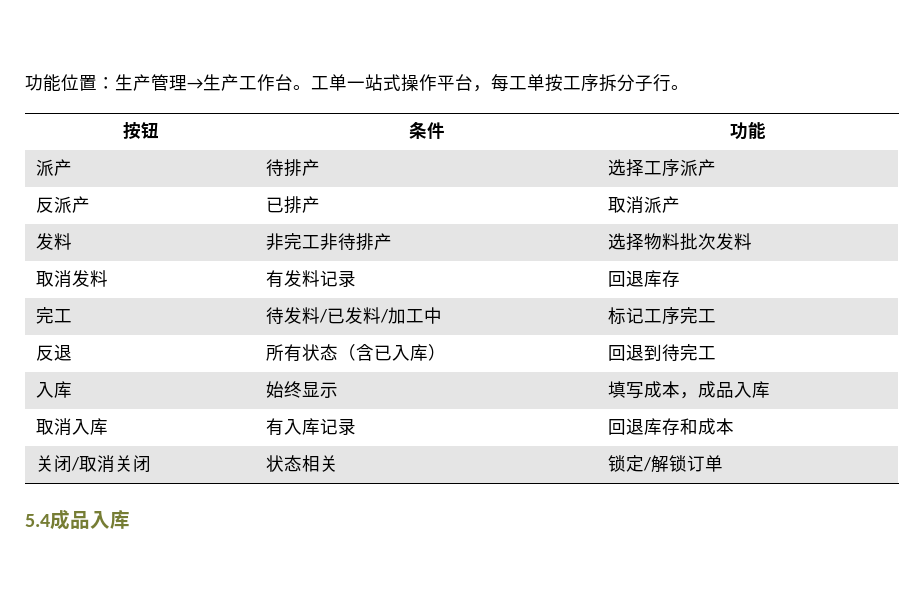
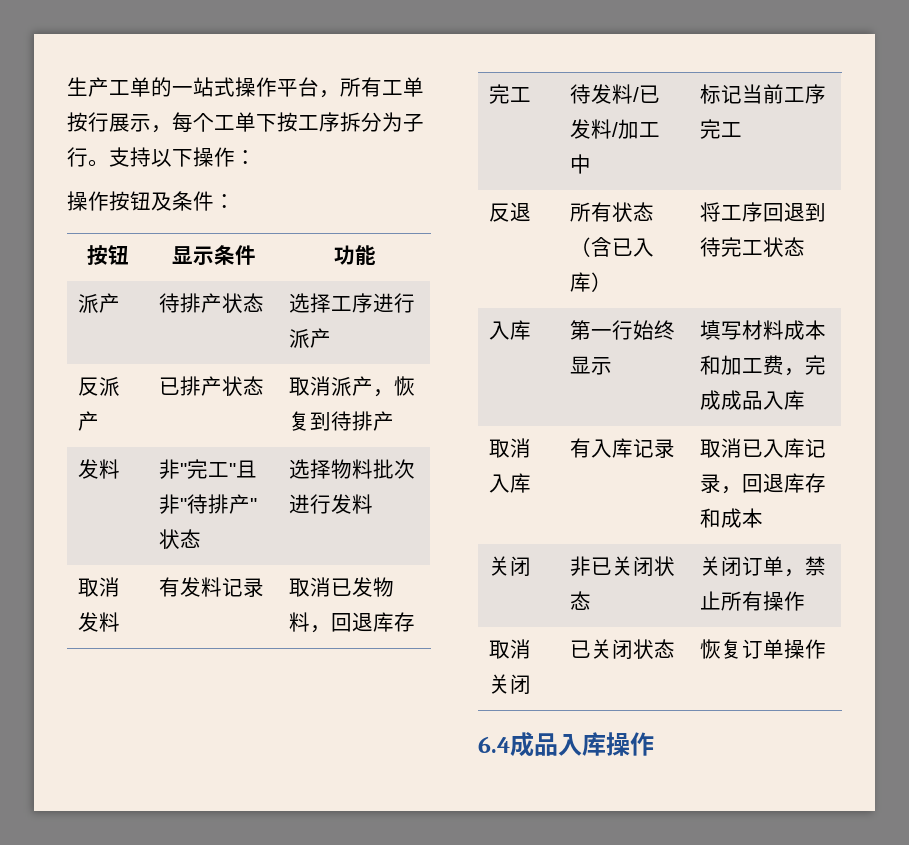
- 功能位置：生产管理→生产工作台。工单一站式操作平台，每工单按工序拆分子行。
+ 生产工单的一站式操作平台，所有工单按行展示，每个工单下按工序拆分为子行。支持以下操作：
+ 操作按钮及条件：
- 按钮 | 条件 | 功能
+ 按钮 | 显示条件 | 功能
- 派产 | 待排产 | 选择工序派产
+ 派产 | 待排产状态 | 选择工序进行派产
- 反派产 | 已排产 | 取消派产
- 发料 | 非完工非待排产 | 选择物料批次发料
+ 反派产 | 已排产状态 | 取消派产，恢复到待排产
+ 发料 | 非"完工"且非"待排产"状态 | 选择物料批次进行发料
- 取消发料 | 有发料记录 | 回退库存
+ 取消发料 | 有发料记录 | 取消已发物料，回退库存
- 完工 | 待发料/已发料/加工中 | 标记工序完工
+ 完工 | 待发料/已发料/加工中 | 标记当前工序完工
- 反退 | 所有状态（含已入库） | 回退到待完工
- 入库 | 始终显示 | 填写成本，成品入库
+ 反退 | 所有状态（含已入库） | 将工序回退到待完工状态
+ 入库 | 第一行始终显示 | 填写材料成本和加工费，完成成品入库
- 取消入库 | 有入库记录 | 回退库存和成本
+ 取消入库 | 有入库记录 | 取消已入库记录，回退库存和成本
- 关闭/取消关闭 | 状态相关 | 锁定/解锁订单
- 5.4成品入库
+ 关闭 | 非已关闭状态 | 关闭订单，禁止所有操作
+ 取消关闭 | 已关闭状态 | 恢复订单操作
+ 6.4成品入库操作

